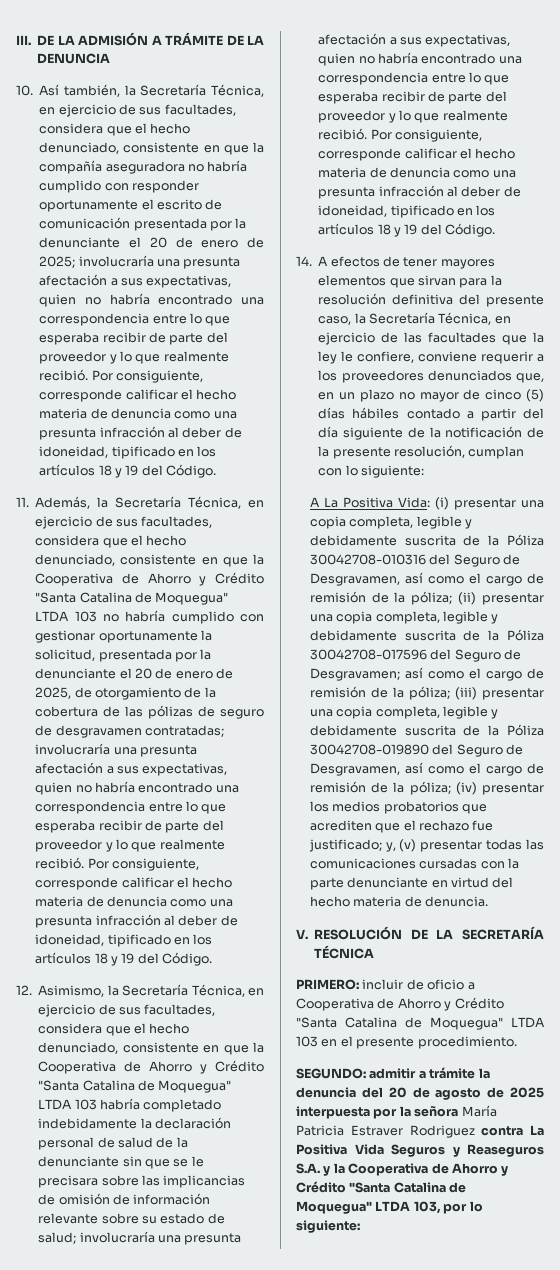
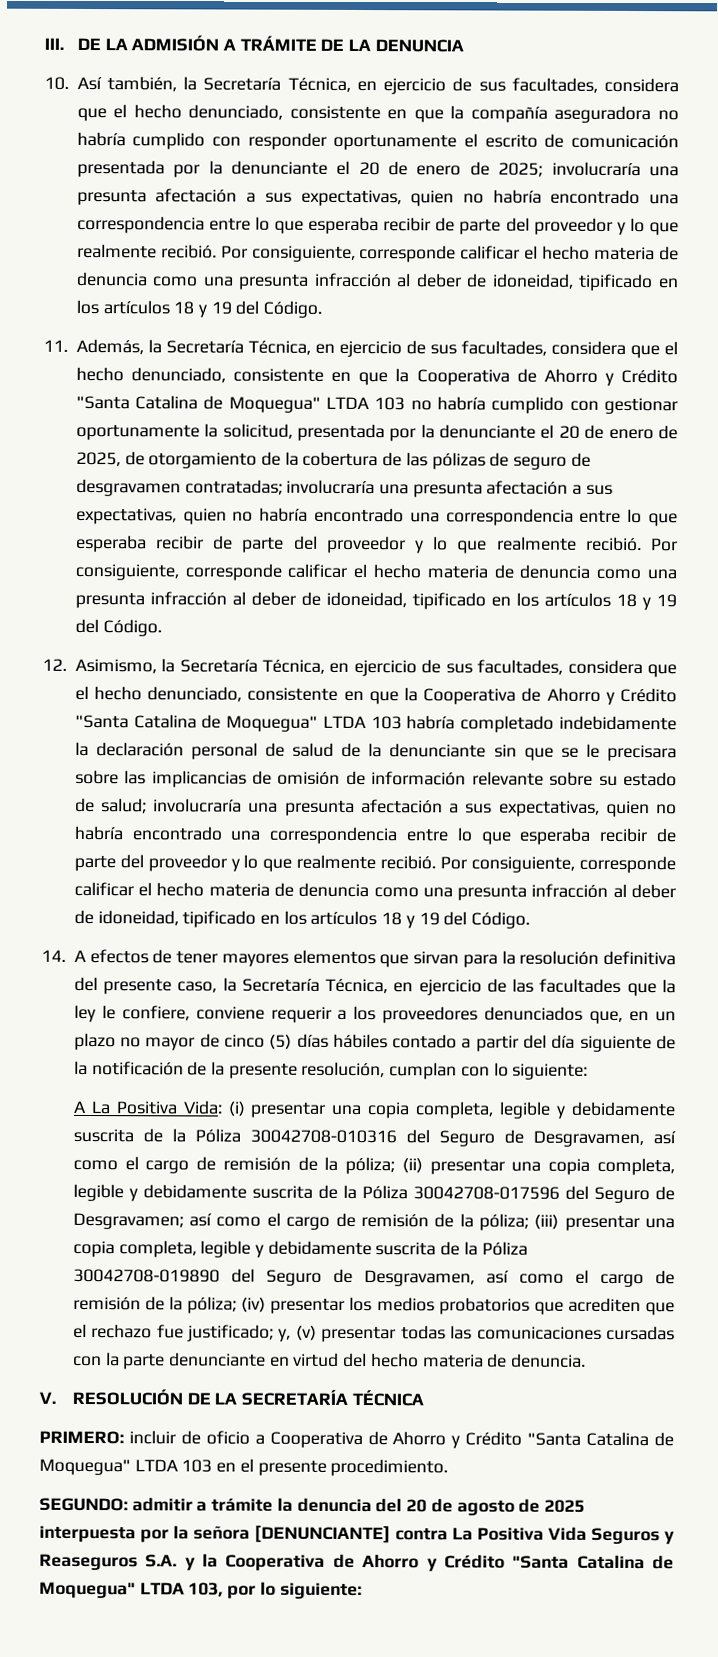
- SEGUNDO: admitir a trámite la denuncia del 20 de agosto de 2025 interpuesta por la señora María Patricia Estraver Rodriguez contra La Positiva Vida Seguros y Reaseguros S.A. y la Cooperativa de Ahorro y Crédito "Santa Catalina de Moquegua" LTDA 103, por lo siguiente:
+ SEGUNDO: admitir a trámite la denuncia del 20 de agosto de 2025 interpuesta por la señora [DENUNCIANTE] contra La Positiva Vida Seguros y Reaseguros S.A. y la Cooperativa de Ahorro y Crédito "Santa Catalina de Moquegua" LTDA 103, por lo siguiente:

